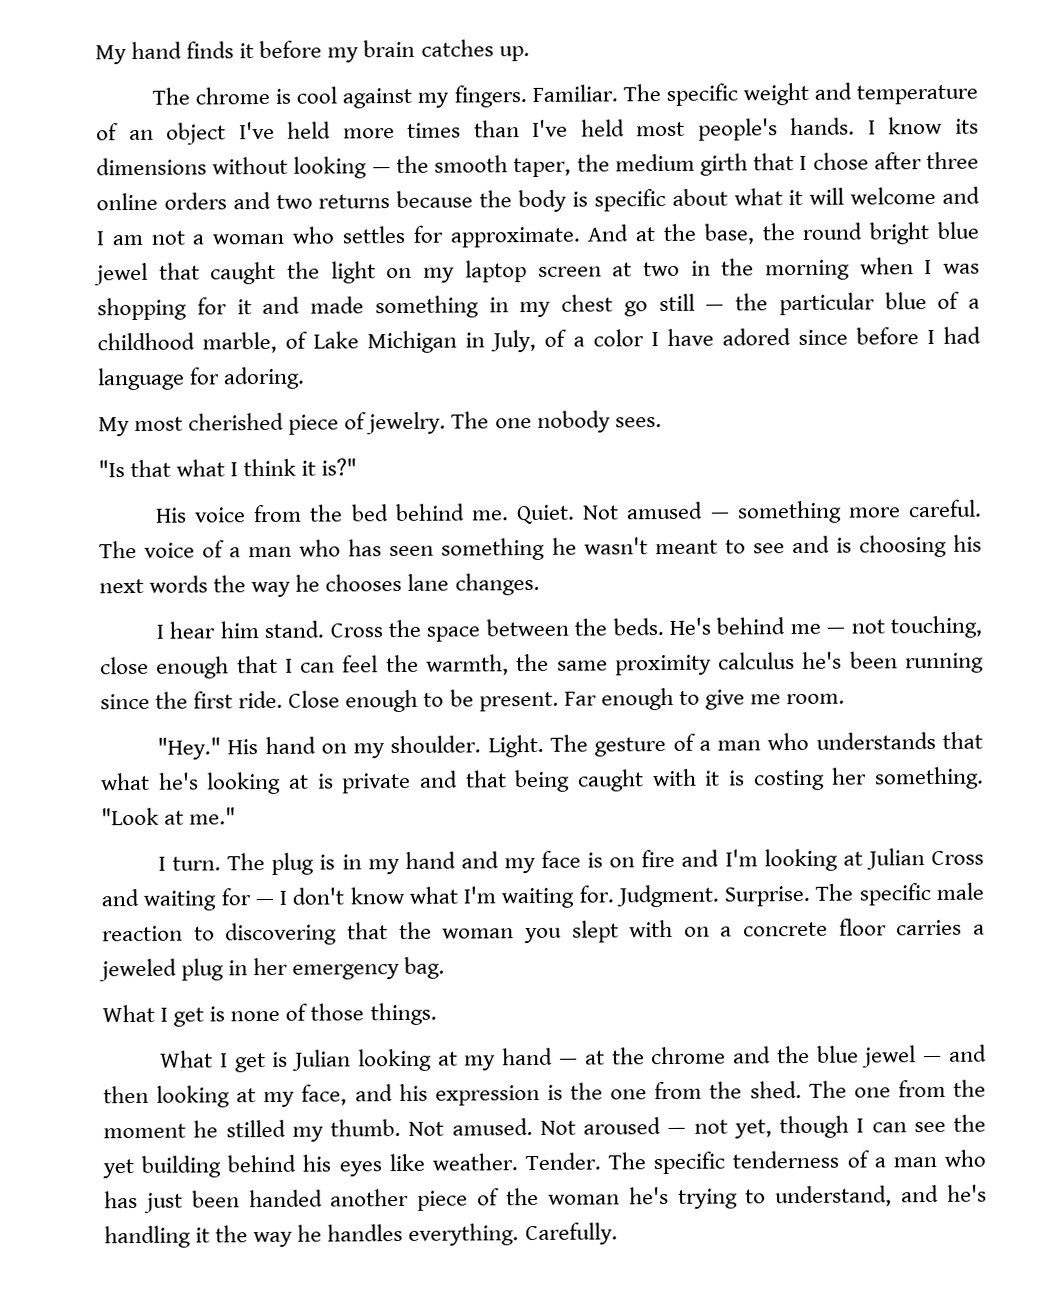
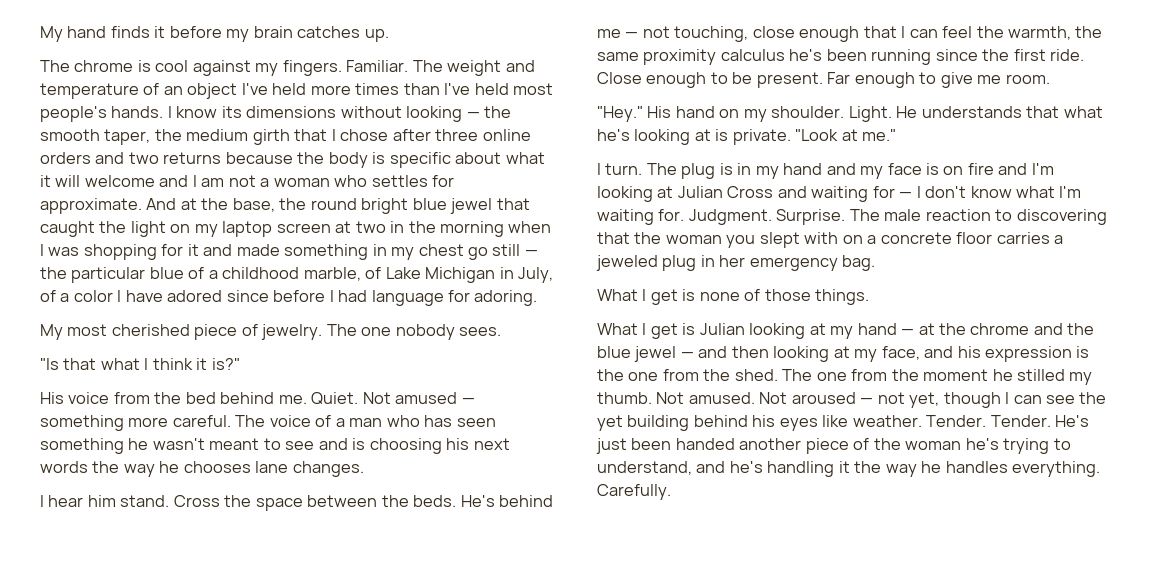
- The specific weight and temperature of an object I've held more times than I've held most people's hands.
+ The weight and temperature of an object I've held more times than I've held most people's hands.
- The gesture of a man who understands that what he's looking at is private and that being caught with it is costing her something.
+ He understands that what he's looking at is private.
- The specific male reaction to discovering that the woman you slept with on a concrete floor carries a jeweled plug in her emergency bag.
+ The male reaction to discovering that the woman you slept with on a concrete floor carries a jeweled plug in her emergency bag.
- The specific tenderness of a man who has just been handed another piece of the woman he's trying to understand, and he's handling it the way he handles everything.
+ Tender. He's just been handed another piece of the woman he's trying to understand, and he's handling it the way he handles everything.

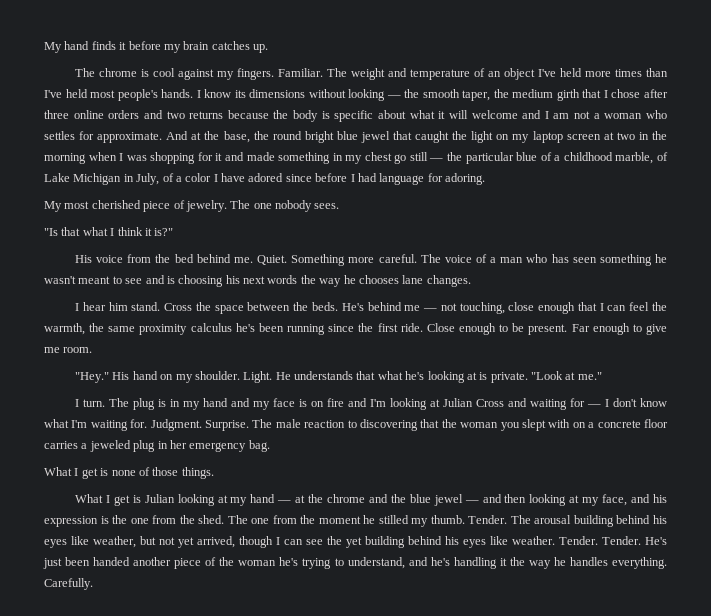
- Not amused — something more careful.
+ Something more careful.
- Not amused. Not aroused — not yet, though I can see the yet building behind his eyes like weather.
+ Tender. The arousal building behind his eyes like weather, but not yet arrived, though I can see the yet building behind his eyes like weather.

